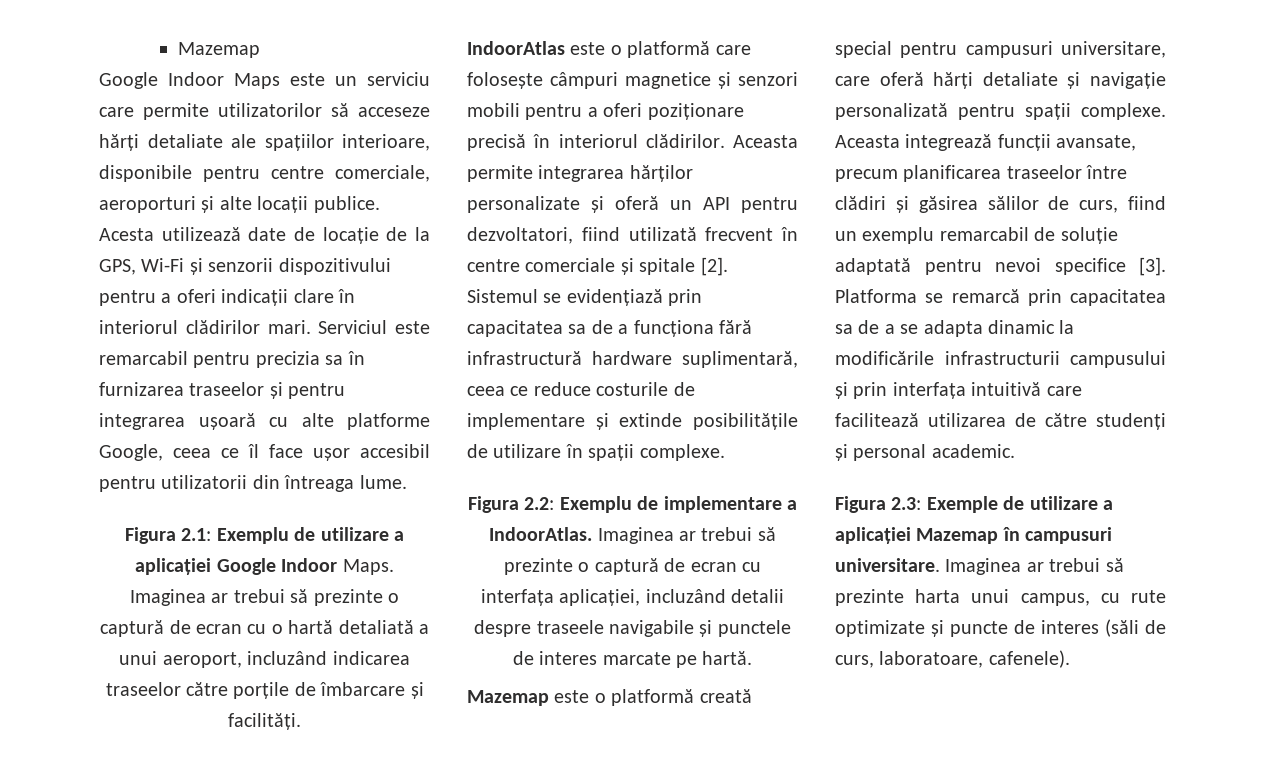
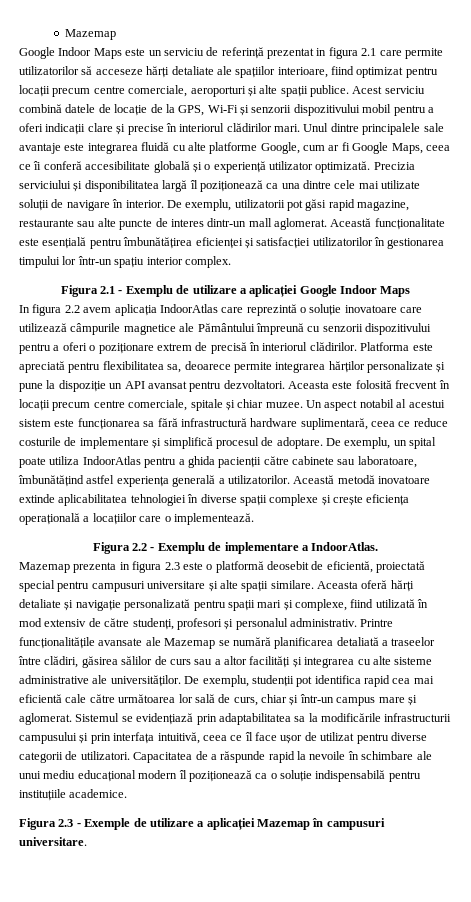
- Google Indoor Maps este un serviciu care permite utilizatorilor să acceseze hărți detaliate ale spațiilor interioare, disponibile pentru centre comerciale, aeroporturi și alte locații publice. Acesta utilizează date de locație de la GPS, Wi-Fi și senzorii dispozitivului pentru a oferi indicații clare în interiorul clădirilor mari.
+ Google Indoor Maps este un serviciu de referință prezentat in figura 2.1 care permite utilizatorilor să acceseze hărți detaliate ale spațiilor interioare, fiind optimizat pentru locații precum centre comerciale, aeroporturi și alte spații publice. Acest serviciu combină datele de locație de la GPS, Wi-Fi și senzorii dispozitivului mobil pentru a oferi indicații clare și precise în interiorul clădirilor mari.
- Serviciul este remarcabil pentru precizia sa în furnizarea traseelor și pentru integrarea ușoară cu alte platforme Google, ceea ce îl face ușor accesibil pentru utilizatorii din întreaga lume.
- Figura 2.1: Exemplu de utilizare a aplicației Google Indoor Maps. Imaginea ar trebui să prezinte o captură de ecran cu o hartă detaliată a unui aeroport, incluzând indicarea traseelor către porțile de îmbarcare și facilități.
- IndoorAtlas este o platformă care folosește câmpuri magnetice și senzori mobili pentru a oferi poziționare precisă în interiorul clădirilor. Aceasta permite integrarea hărților personalizate și oferă un API pentru dezvoltatori, fiind utilizată frecvent în centre comerciale și spitale [2]. Sistemul se evidențiază prin capacitatea sa de a funcționa fără infrastructură hardware suplimentară, ceea ce reduce costurile de implementare și extinde posibilitățile de utilizare în spații complexe.
- Figura 2.2: Exemplu de implementare a IndoorAtlas. Imaginea ar trebui să prezinte o captură de ecran cu interfața aplicației, incluzând detalii despre traseele navigabile și punctele de interes marcate pe hartă.
- Mazemap este o platformă creată special pentru campusuri universitare, care oferă hărți detaliate și navigație personalizată pentru spații complexe. Aceasta integrează funcții avansate, precum planificarea traseelor între clădiri și găsirea sălilor de curs, fiind un exemplu remarcabil de soluție adaptată pentru nevoi specifice [3]. Platforma se remarcă prin capacitatea sa de a se adapta dinamic la modificările infrastructurii campusului și prin interfața intuitivă care facilitează utilizarea de către studenți și personal academic.
- Figura 2.3: Exemple de utilizare a aplicației Mazemap în campusuri universitare. Imaginea ar trebui să prezinte harta unui campus, cu rute optimizate și puncte de interes (săli de curs, laboratoare, cafenele).
+ Unul dintre principalele sale avantaje este integrarea fluidă cu alte platforme Google, cum ar fi Google Maps, ceea ce îi conferă accesibilitate globală și o experiență utilizator optimizată. Precizia serviciului și disponibilitatea largă îl poziționează ca una dintre cele mai utilizate soluții de navigare în interior. De exemplu, utilizatorii pot găsi rapid magazine, restaurante sau alte puncte de interes dintr-un mall aglomerat. Această funcționalitate este esențială pentru îmbunătățirea eficienței și satisfacției utilizatorilor în gestionarea timpului lor într-un spațiu interior complex.
+ Figura 2.1 - Exemplu de utilizare a aplicației Google Indoor Maps
+ In figura 2.2 avem aplicația IndoorAtlas care reprezintă o soluție inovatoare care utilizează câmpurile magnetice ale Pământului împreună cu senzorii dispozitivului pentru a oferi o poziționare extrem de precisă în interiorul clădirilor. Platforma este apreciată pentru flexibilitatea sa, deoarece permite integrarea hărților personalizate și pune la dispoziție un API avansat pentru dezvoltatori. Aceasta este folosită frecvent în locații precum centre comerciale, spitale și chiar muzee. Un aspect notabil al acestui sistem este funcționarea sa fără infrastructură hardware suplimentară, ceea ce reduce costurile de implementare și simplifică procesul de adoptare. De exemplu, un spital poate utiliza IndoorAtlas pentru a ghida pacienții către cabinete sau laboratoare, îmbunătățind astfel experiența generală a utilizatorilor. Această metodă inovatoare extinde aplicabilitatea tehnologiei în diverse spații complexe și crește eficiența operațională a locațiilor care o implementează.
+ Figura 2.2 - Exemplu de implementare a IndoorAtlas.
+ Mazemap prezenta in figura 2.3 este o platformă deosebit de eficientă, proiectată special pentru campusuri universitare și alte spații similare. Aceasta oferă hărți detaliate și navigație personalizată pentru spații mari și complexe, fiind utilizată în mod extensiv de către studenți, profesori și personalul administrativ. Printre funcționalitățile avansate ale Mazemap se numără planificarea detaliată a traseelor între clădiri, găsirea sălilor de curs sau a altor facilități și integrarea cu alte sisteme administrative ale universităților. De exemplu, studenții pot identifica rapid cea mai eficientă cale către următoarea lor sală de curs, chiar și într-un campus mare și aglomerat. Sistemul se evidențiază prin adaptabilitatea sa la modificările infrastructurii campusului și prin interfața intuitivă, ceea ce îl face ușor de utilizat pentru diverse categorii de utilizatori. Capacitatea de a răspunde rapid la nevoile în schimbare ale unui mediu educațional modern îl poziționează ca o soluție indispensabilă pentru instituțiile academice.
+ Figura 2.3 - Exemple de utilizare a aplicației Mazemap în campusuri universitare.

